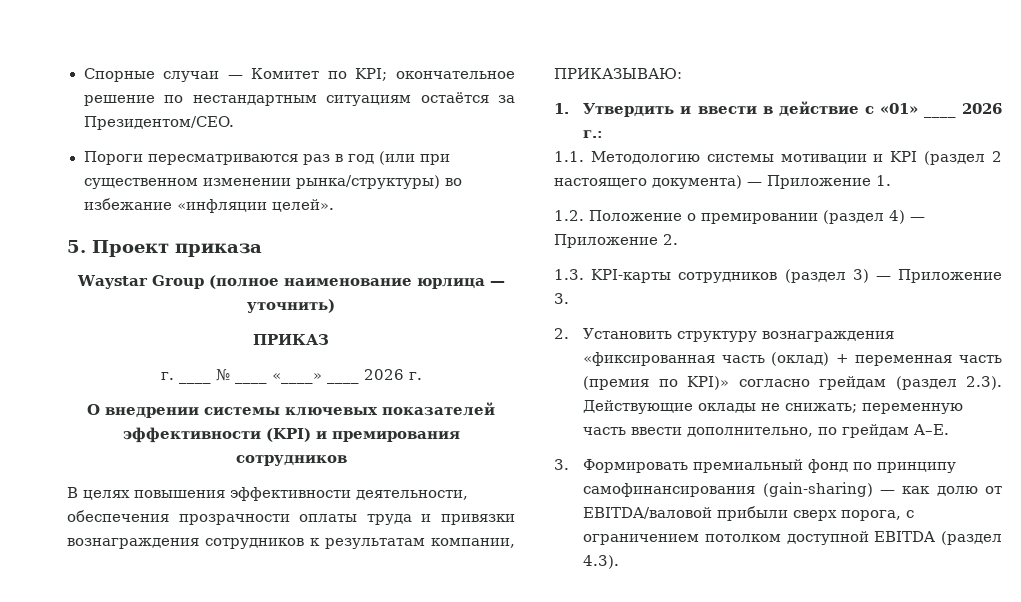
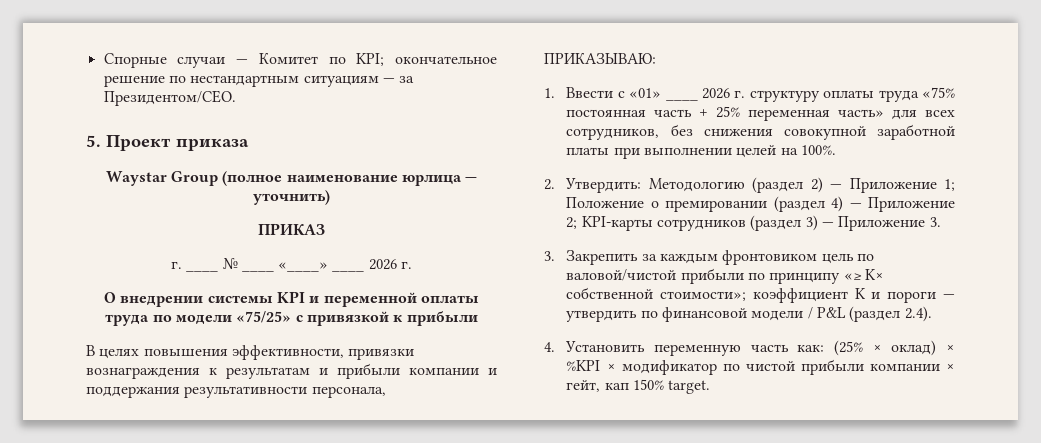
- Спорные случаи — Комитет по KPI; окончательное решение по нестандартным ситуациям остаётся за Президентом/CEO.
+ Спорные случаи — Комитет по KPI; окончательное решение по нестандартным ситуациям — за Президентом/CEO.
- Пороги пересматриваются раз в год (или при существенном изменении рынка/структуры) во избежание «инфляции целей».
- О внедрении системы ключевых показателей эффективности (KPI) и премирования сотрудников
- В целях повышения эффективности деятельности, обеспечения прозрачности оплаты труда и привязки вознаграждения сотрудников к результатам компании, ПРИКАЗЫВАЮ:
- 1. Утвердить и ввести в действие с «01» ____ 2026 г.:
- 1.1. Методологию системы мотивации и KPI (раздел 2 настоящего документа) — Приложение 1.
- 1.2. Положение о премировании (раздел 4) — Приложение 2.
- 1.3. KPI-карты сотрудников (раздел 3) — Приложение 3.
+ О внедрении системы KPI и переменной оплаты труда по модели «75/25» с привязкой к прибыли
+ В целях повышения эффективности, привязки вознаграждения к результатам и прибыли компании и поддержания результативности персонала, ПРИКАЗЫВАЮ:
+ 1. Ввести с «01» ____ 2026 г. структуру оплаты труда «75% постоянная часть + 25% переменная часть» для всех сотрудников, без снижения совокупной заработной платы при выполнении целей на 100%.
+ 2. Утвердить: Методологию (раздел 2) — Приложение 1; Положение о премировании (раздел 4) — Приложение 2; KPI-карты сотрудников (раздел 3) — Приложение 3.
- 2. Установить структуру вознаграждения «фиксированная часть (оклад) + переменная часть (премия по KPI)» согласно грейдам (раздел 2.3). Действующие оклады не снижать; переменную часть ввести дополнительно, по грейдам A–E.
- 3. Формировать премиальный фонд по принципу самофинансирования (gain-sharing) — как долю от EBITDA/валовой прибыли сверх порога, с ограничением потолком доступной EBITDA (раздел 4.3).
+ 3. Закрепить за каждым фронтовиком цель по валовой/чистой прибыли по принципу «≥ K× собственной стоимости»; коэффициент K и пороги — утвердить по финансовой модели / P&L (раздел 2.4).
+ 4. Установить переменную часть как: (25% × оклад) × %KPI × модификатор по чистой прибыли компании × гейт, кап 150% target.

